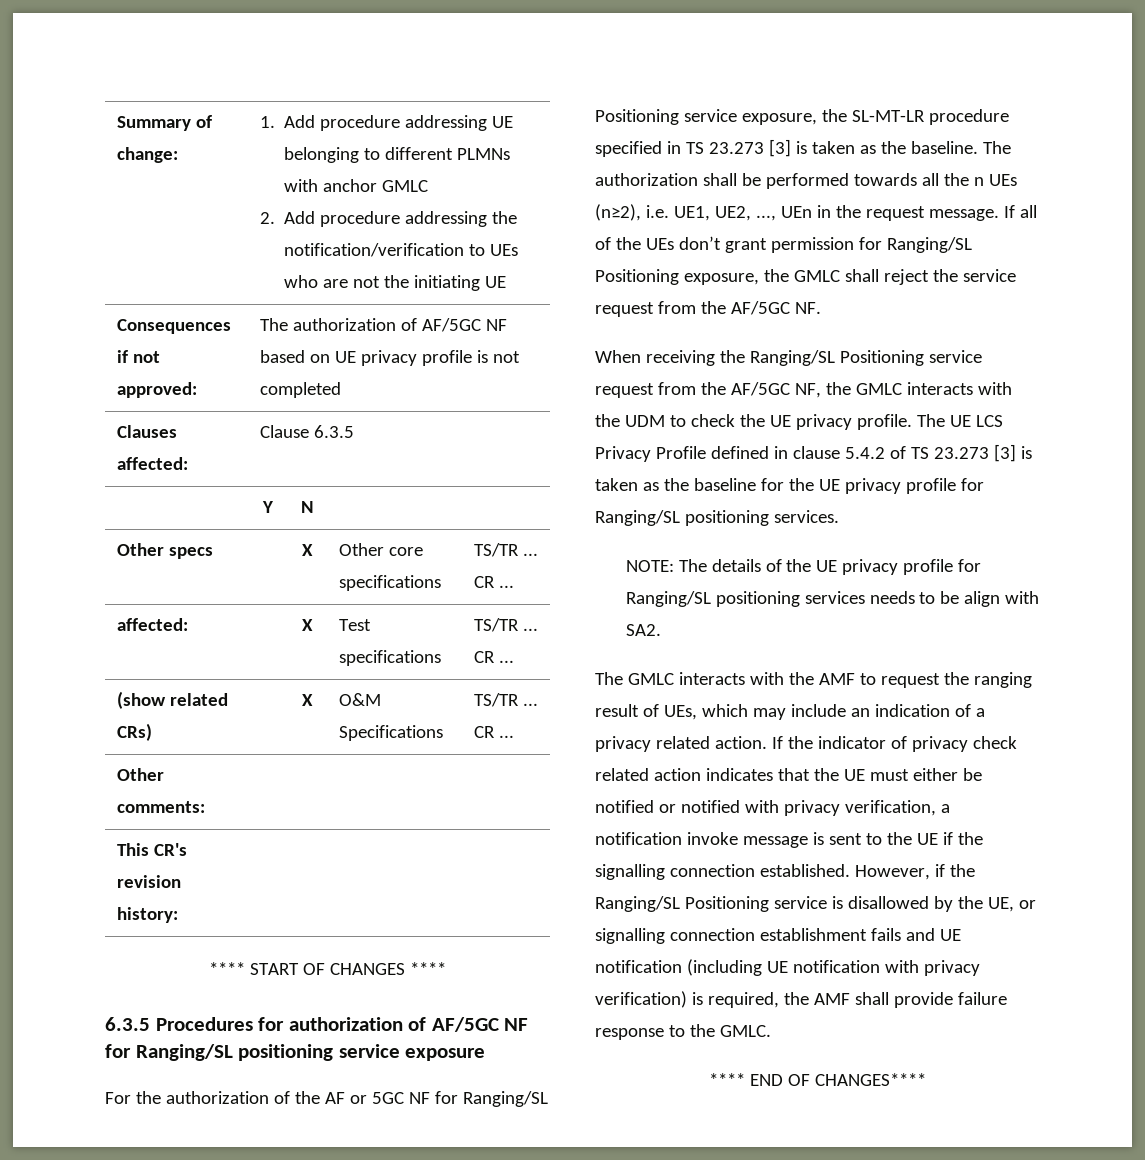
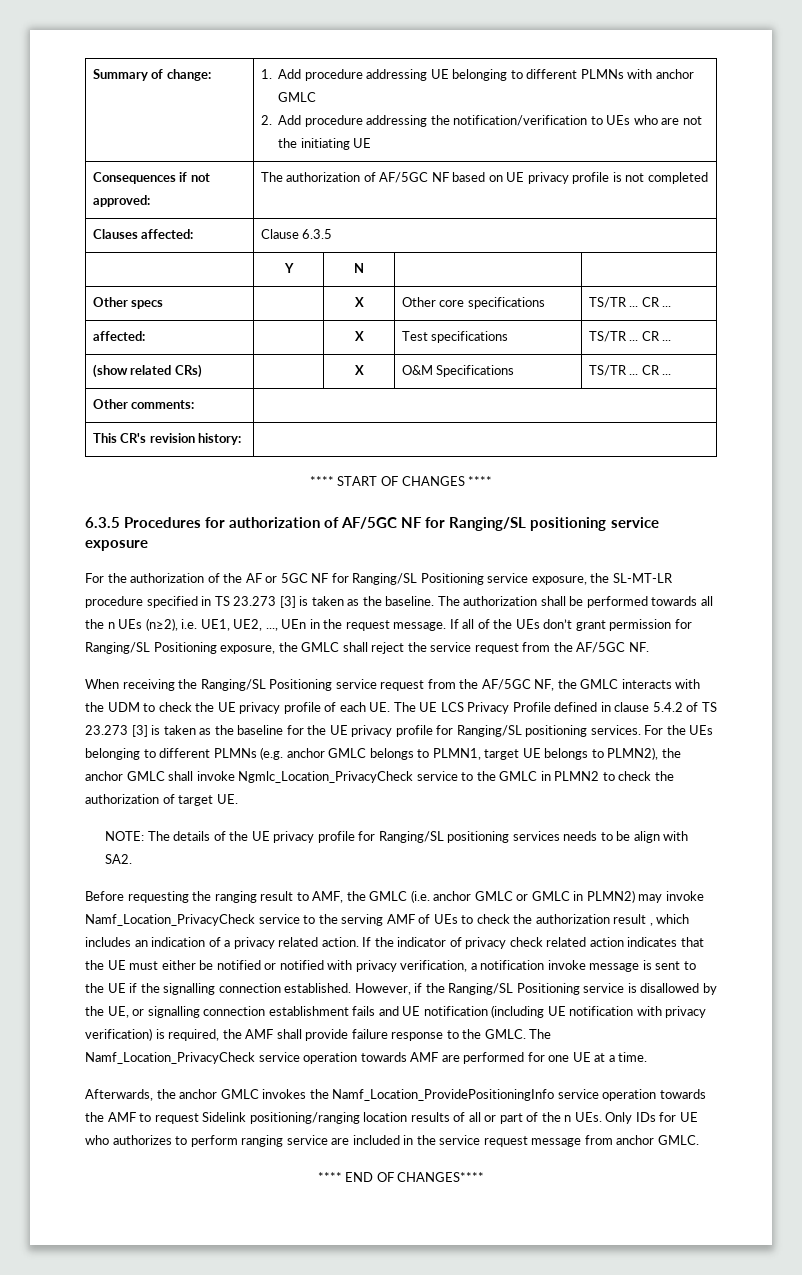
- When receiving the Ranging/SL Positioning service request from the AF/5GC NF, the GMLC interacts with the UDM to check the UE privacy profile. The UE LCS Privacy Profile defined in clause 5.4.2 of TS 23.273 [3] is taken as the baseline for the UE privacy profile for Ranging/SL positioning services.
+ When receiving the Ranging/SL Positioning service request from the AF/5GC NF, the GMLC interacts with the UDM to check the UE privacy profile of each UE. The UE LCS Privacy Profile defined in clause 5.4.2 of TS 23.273 [3] is taken as the baseline for the UE privacy profile for Ranging/SL positioning services. For the UEs belonging to different PLMNs (e.g. anchor GMLC belongs to PLMN1, target UE belongs to PLMN2), the anchor GMLC shall invoke Ngmlc_Location_PrivacyCheck service to the GMLC in PLMN2 to check the authorization of target UE.
- The GMLC interacts with the AMF to request the ranging result of UEs, which may include an indication of a privacy related action.
+ Before requesting the ranging result to AMF, the GMLC (i.e. anchor GMLC or GMLC in PLMN2) may invoke Namf_Location_PrivacyCheck service to the serving AMF of UEs to check the authorization result , which includes an indication of a privacy related action.
+ The Namf_Location_PrivacyCheck service operation towards AMF are performed for one UE at a time.
+ Afterwards, the anchor GMLC invokes the Namf_Location_ProvidePositioningInfo service operation towards the AMF to request Sidelink positioning/ranging location results of all or part of the n UEs. Only IDs for UE who authorizes to perform ranging service are included in the service request message from anchor GMLC.

